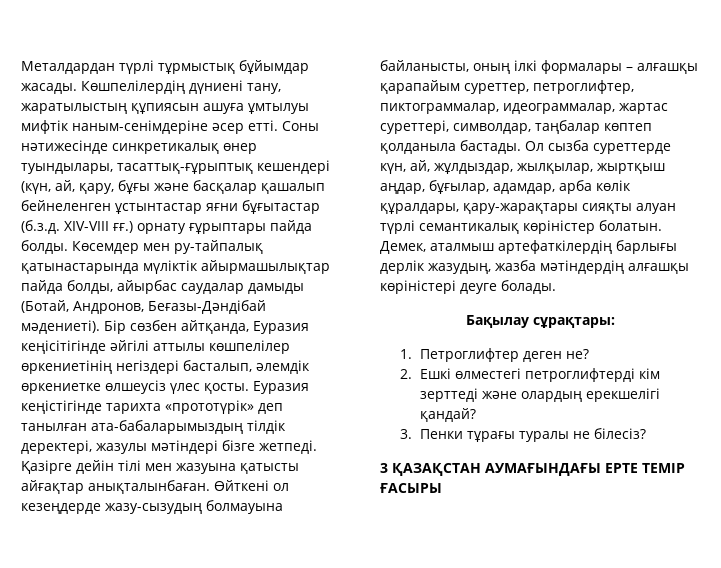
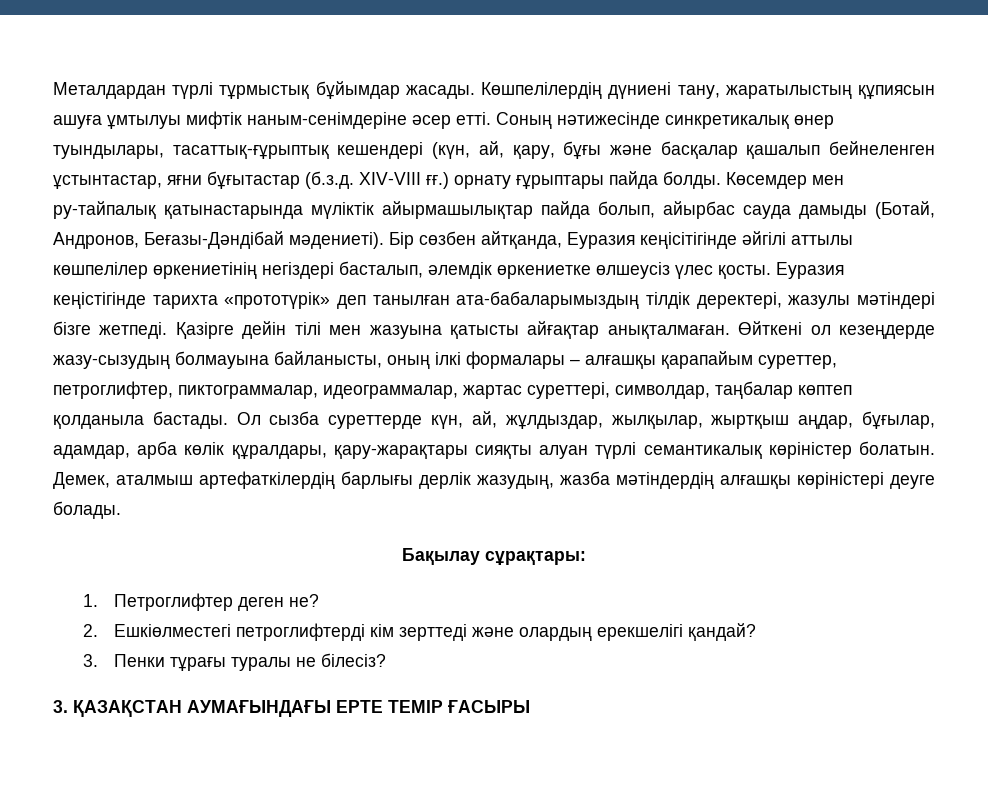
- Соны нәтижесінде синкретикалық өнер туындылары, тасаттық-ғұрыптық кешендері (күн, ай, қару, бұғы және басқалар қашалып бейнеленген ұстынтастар яғни бұғытастар (б.з.д. XIV-VIII ғғ.) орнату ғұрыптары пайда болды.
+ Соның нәтижесінде синкретикалық өнер туындылары, тасаттық-ғұрыптық кешендері (күн, ай, қару, бұғы және басқалар қашалып бейнеленген ұстынтастар, яғни бұғытастар (б.з.д. XIV-VIII ғғ.) орнату ғұрыптары пайда болды.
- Көсемдер мен ру-тайпалық қатынастарында мүліктік айырмашылықтар пайда болды, айырбас саудалар дамыды (Ботай, Андронов, Беғазы-Дәндібай мәдениеті).
+ Көсемдер мен ру-тайпалық қатынастарында мүліктік айырмашылықтар пайда болып, айырбас сауда дамыды (Ботай, Андронов, Беғазы-Дәндібай мәдениеті).
- Қазірге дейін тілі мен жазуына қатысты айғақтар анықталынбаған.
+ Қазірге дейін тілі мен жазуына қатысты айғақтар анықталмаған.
- 2. Ешкі өлместегі петроглифтерді кім зерттеді және олардың ерекшелігі қандай?
+ 2. Ешкіөлместегі петроглифтерді кім зерттеді және олардың ерекшелігі қандай?
- 3 ҚАЗАҚСТАН АУМАҒЫНДАҒЫ ЕРТЕ ТЕМІР ҒАСЫРЫ
+ 3. ҚАЗАҚСТАН АУМАҒЫНДАҒЫ ЕРТЕ ТЕМІР ҒАСЫРЫ

